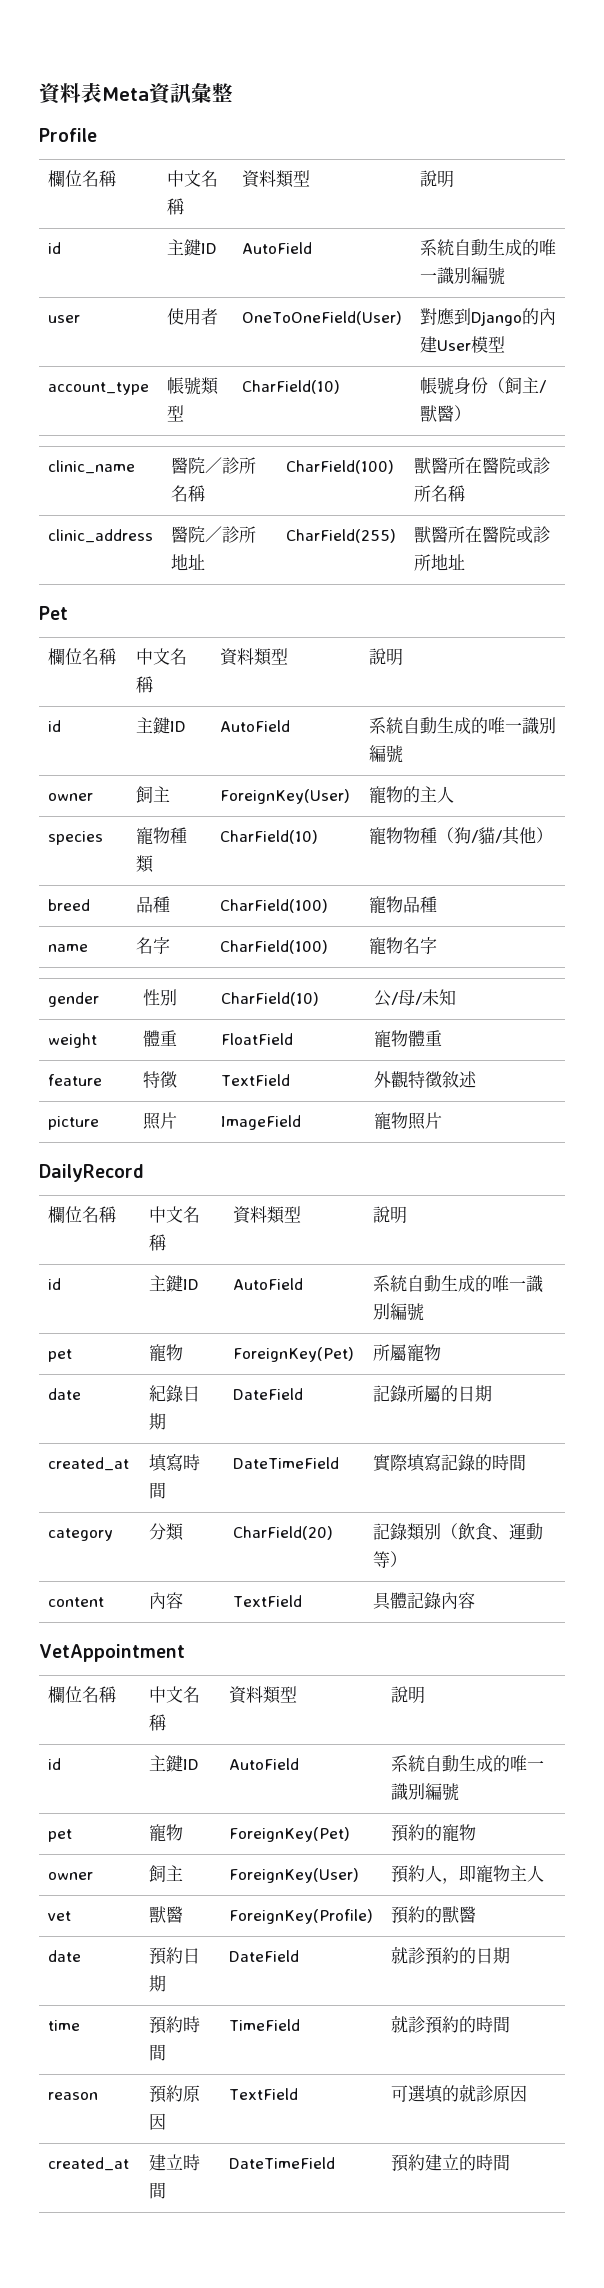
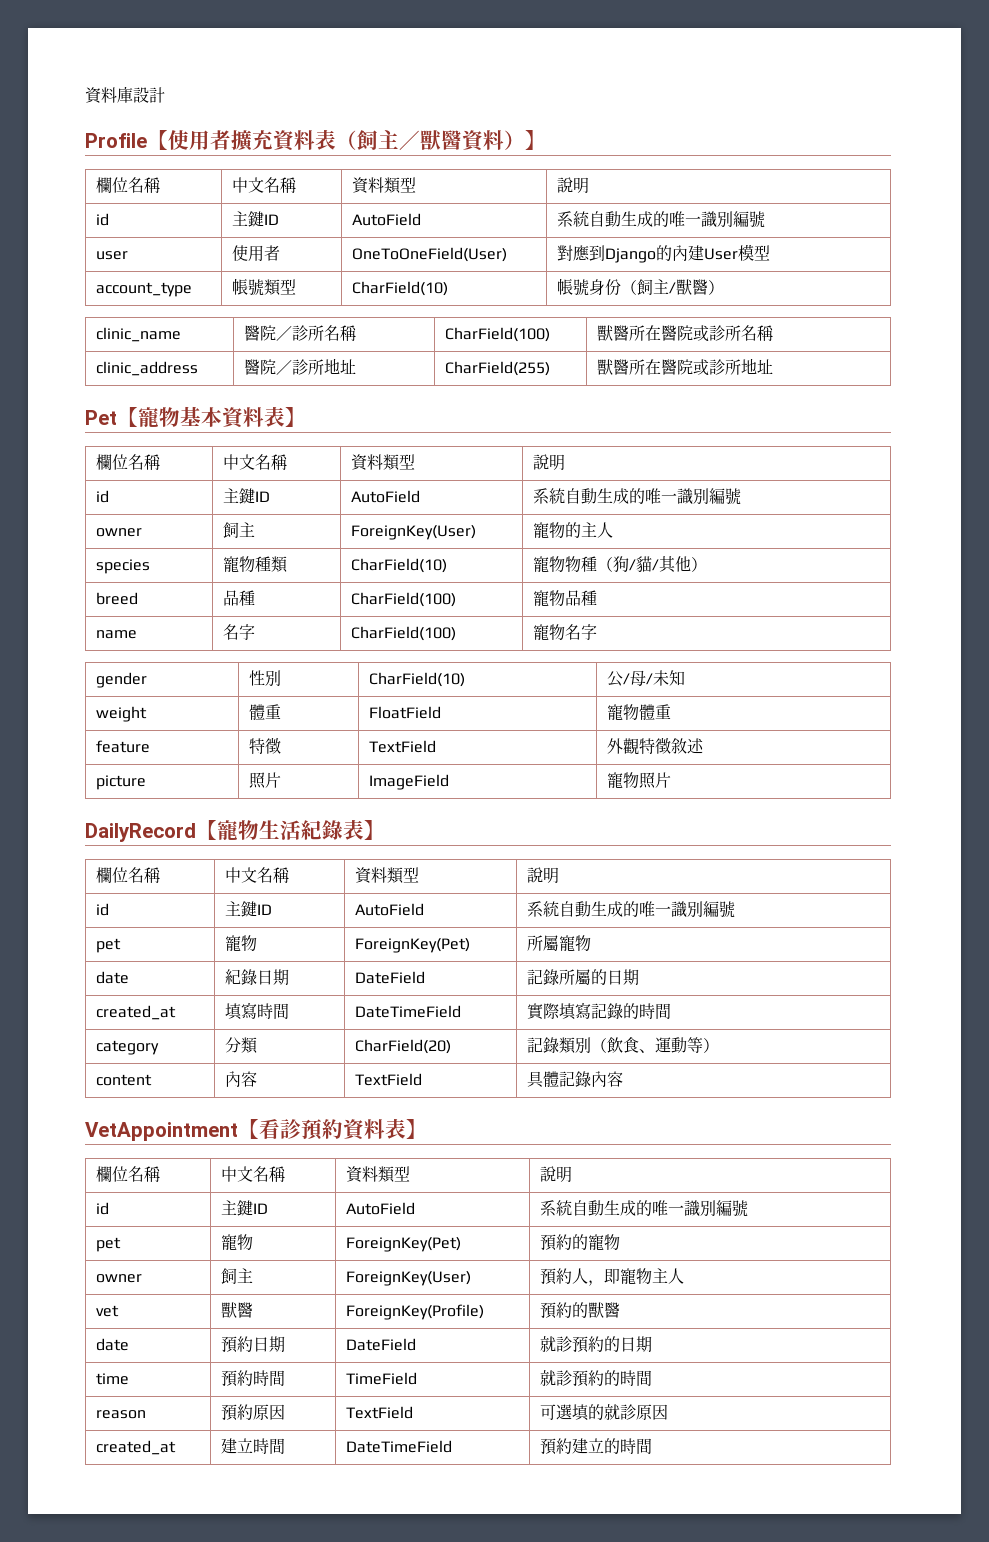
- 資料表Meta資訊彙整
- Profile
+ 資料庫設計
+ Profile【使用者擴充資料表（飼主／獸醫資料）】
- Pet
+ Pet【寵物基本資料表】
- DailyRecord
+ DailyRecord【寵物生活紀錄表】
- VetAppointment
+ VetAppointment【看診預約資料表】

